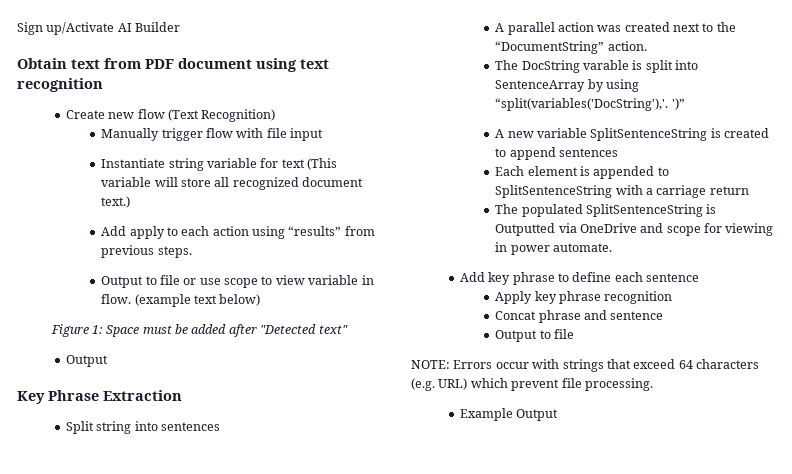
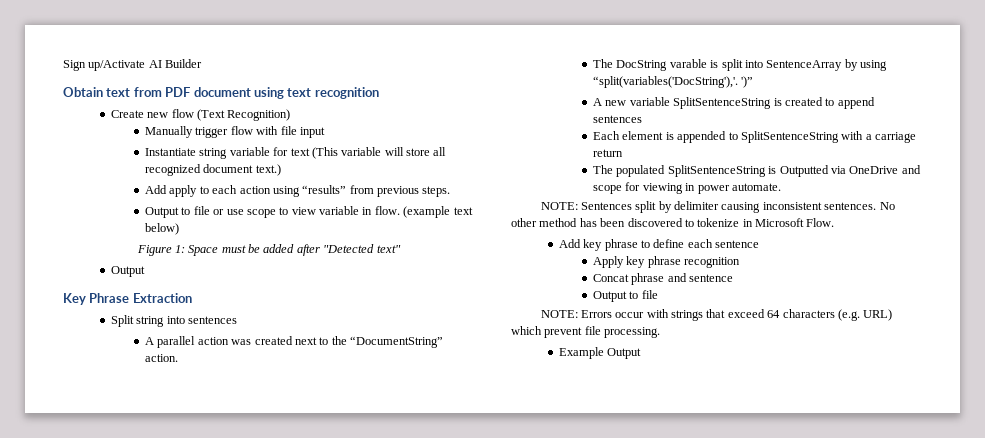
+ NOTE: Sentences split by delimiter causing inconsistent sentences. No other method has been discovered to tokenize in Microsoft Flow.

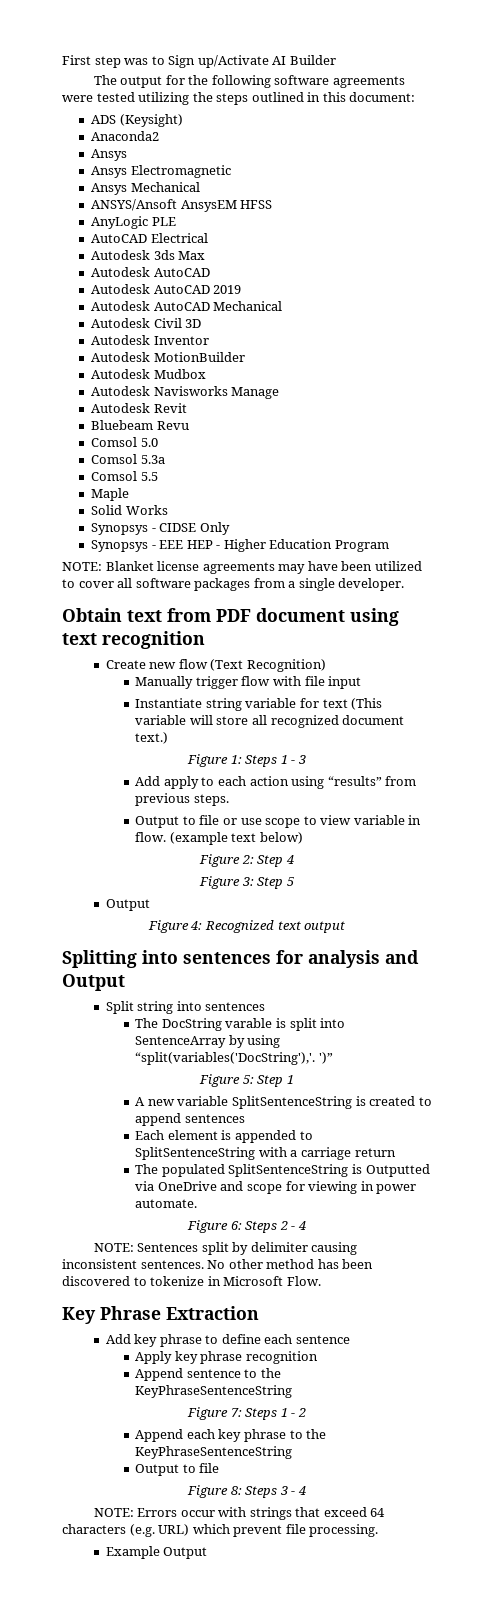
- Sign up/Activate AI Builder
+ First step was to Sign up/Activate AI Builder
+ The output for the following software agreements were tested utilizing the steps outlined in this document:
+ ADS (Keysight)
+ Anaconda2
+ Ansys
+ Ansys Electromagnetic
+ Ansys Mechanical
+ ANSYS/Ansoft AnsysEM HFSS
+ AnyLogic PLE
+ AutoCAD Electrical
+ Autodesk 3ds Max
+ Autodesk AutoCAD
+ Autodesk AutoCAD 2019
+ Autodesk AutoCAD Mechanical
+ Autodesk Civil 3D
+ Autodesk Inventor
+ Autodesk MotionBuilder
+ Autodesk Mudbox
+ Autodesk Navisworks Manage
+ Autodesk Revit
+ Bluebeam Revu
+ Comsol 5.0
+ Comsol 5.3a
+ Comsol 5.5
+ Maple
+ Solid Works
+ Synopsys - CIDSE Only
+ Synopsys - EEE HEP - Higher Education Program
+ NOTE: Blanket license agreements may have been utilized to cover all software packages from a single developer.
+ Figure 1: Steps 1 - 3
- Figure 1: Space must be added after "Detected text"
+ Figure 2: Step 4
+ Figure 3: Step 5
  Output
- Key Phrase Extraction
+ Figure 4: Recognized text output
+ Splitting into sentences for analysis and Output
  Split string into sentences
- A parallel action was created next to the “DocumentString” action.
+ Figure 5: Step 1
+ Figure 6: Steps 2 - 4
+ Key Phrase Extraction
- Concat phrase and sentence
+ Append sentence to the KeyPhraseSentenceString
+ Figure 7: Steps 1 - 2
+ Append each key phrase to the KeyPhraseSentenceString
  Output to file
+ Figure 8: Steps 3 - 4

